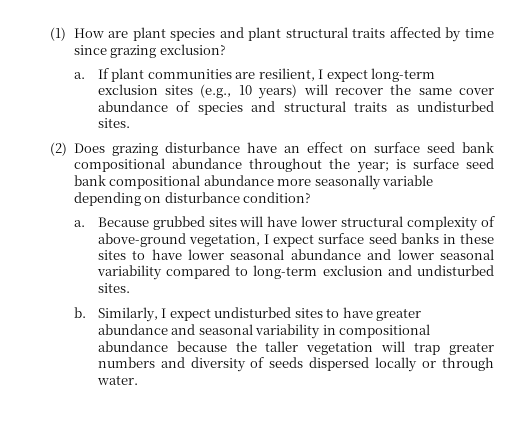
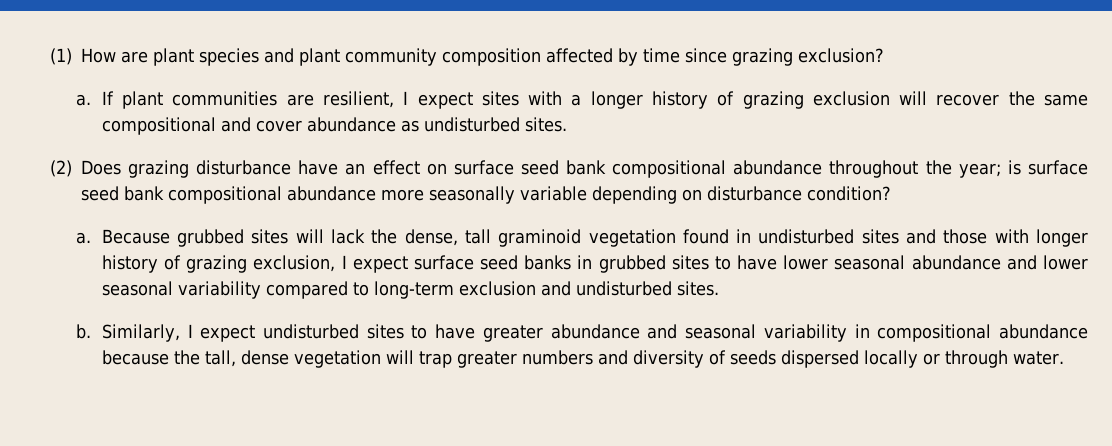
- (1) How are plant species and plant structural traits affected by time since grazing exclusion?
+ (1) How are plant species and plant community composition affected by time since grazing exclusion?
- If plant communities are resilient, I expect long-term exclusion sites (e.g., 10 years) will recover the same cover abundance of species and structural traits as undisturbed sites.
+ If plant communities are resilient, I expect sites with a longer history of grazing exclusion will recover the same compositional and cover abundance as undisturbed sites.
- Because grubbed sites will have lower structural complexity of above-ground vegetation, I expect surface seed banks in these sites to have lower seasonal abundance and lower seasonal variability compared to long-term exclusion and undisturbed sites.
+ Because grubbed sites will lack the dense, tall graminoid vegetation found in undisturbed sites and those with longer history of grazing exclusion, I expect surface seed banks in grubbed sites to have lower seasonal abundance and lower seasonal variability compared to long-term exclusion and undisturbed sites.
- Similarly, I expect undisturbed sites to have greater abundance and seasonal variability in compositional abundance because the taller vegetation will trap greater numbers and diversity of seeds dispersed locally or through water.
+ Similarly, I expect undisturbed sites to have greater abundance and seasonal variability in compositional abundance because the tall, dense vegetation will trap greater numbers and diversity of seeds dispersed locally or through water.

